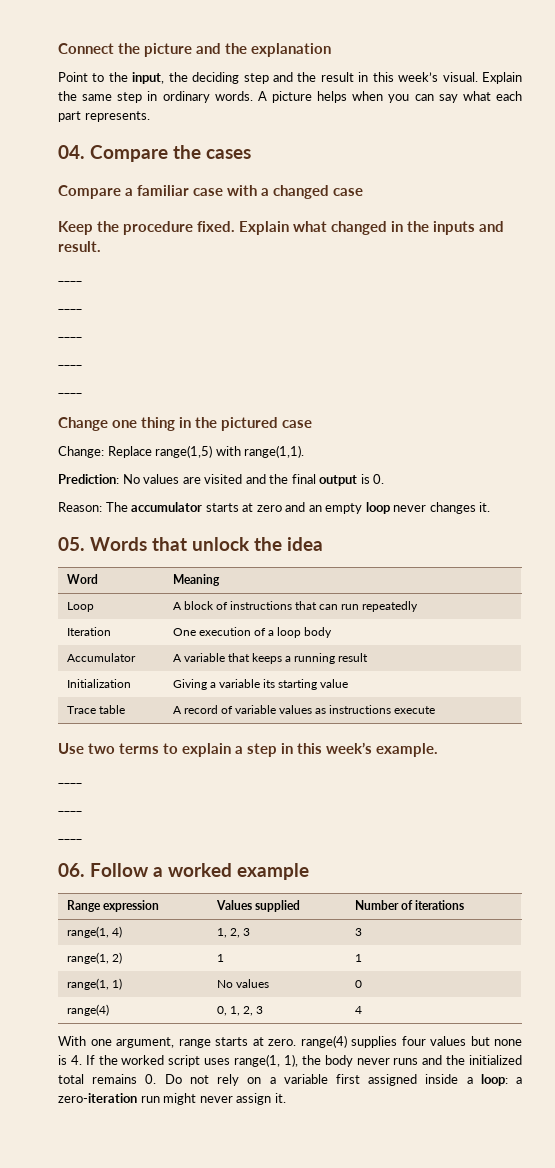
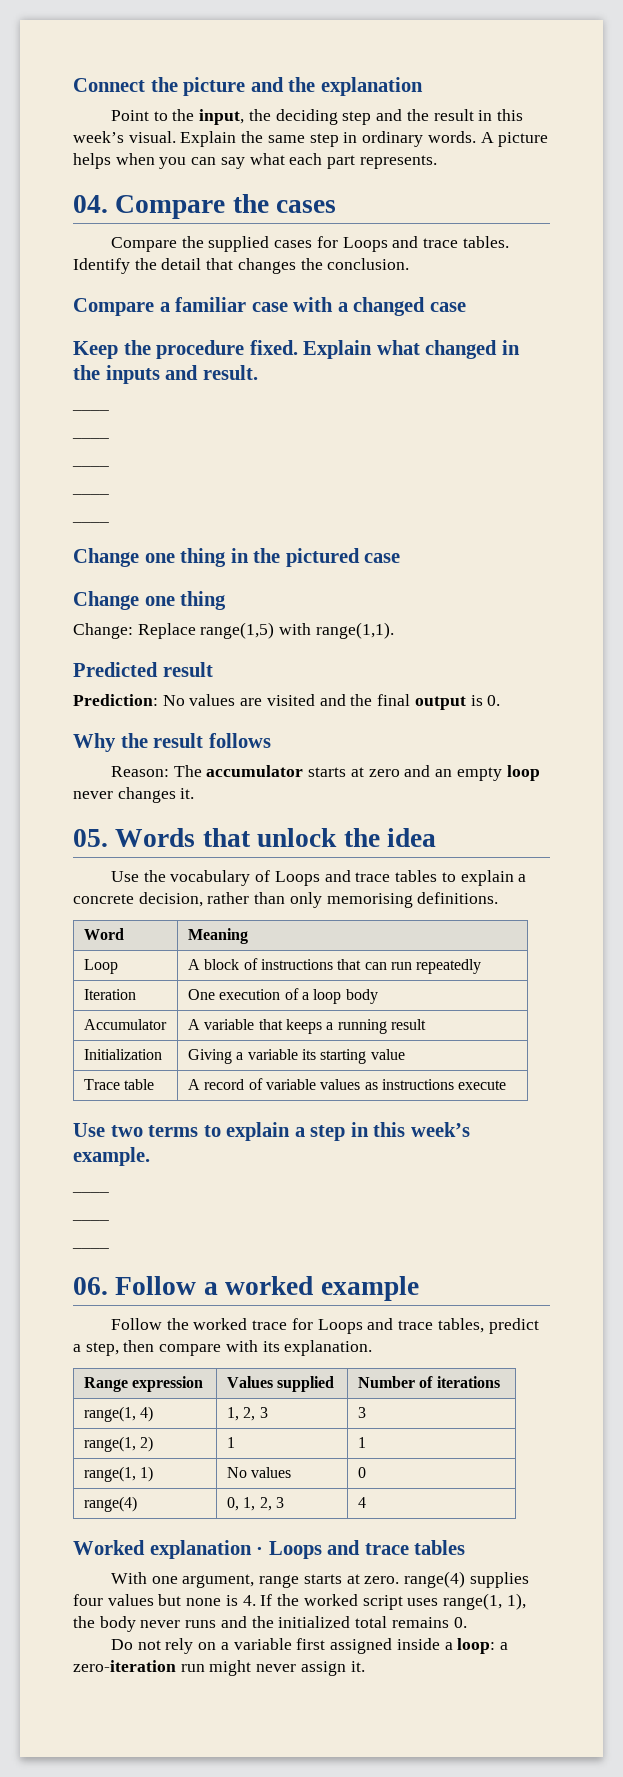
+ Compare the supplied cases for Loops and trace tables. Identify the detail that changes the conclusion.
  Change one thing in the pictured case
+ Change one thing
+ Predicted result
+ Why the result follows
+ Use the vocabulary of Loops and trace tables to explain a concrete decision, rather than only memorising definitions.
+ Follow the worked trace for Loops and trace tables, predict a step, then compare with its explanation.
+ Worked explanation · Loops and trace tables
- With one argument, range starts at zero. range(4) supplies four values but none is 4. If the worked script uses range(1, 1), the body never runs and the initialized total remains 0. Do not rely on a variable first assigned inside a loop: a zero-iteration run might never assign it.
+ With one argument, range starts at zero. range(4) supplies four values but none is 4. If the worked script uses range(1, 1), the body never runs and the initialized total remains 0.
+ Do not rely on a variable first assigned inside a loop: a zero-iteration run might never assign it.

